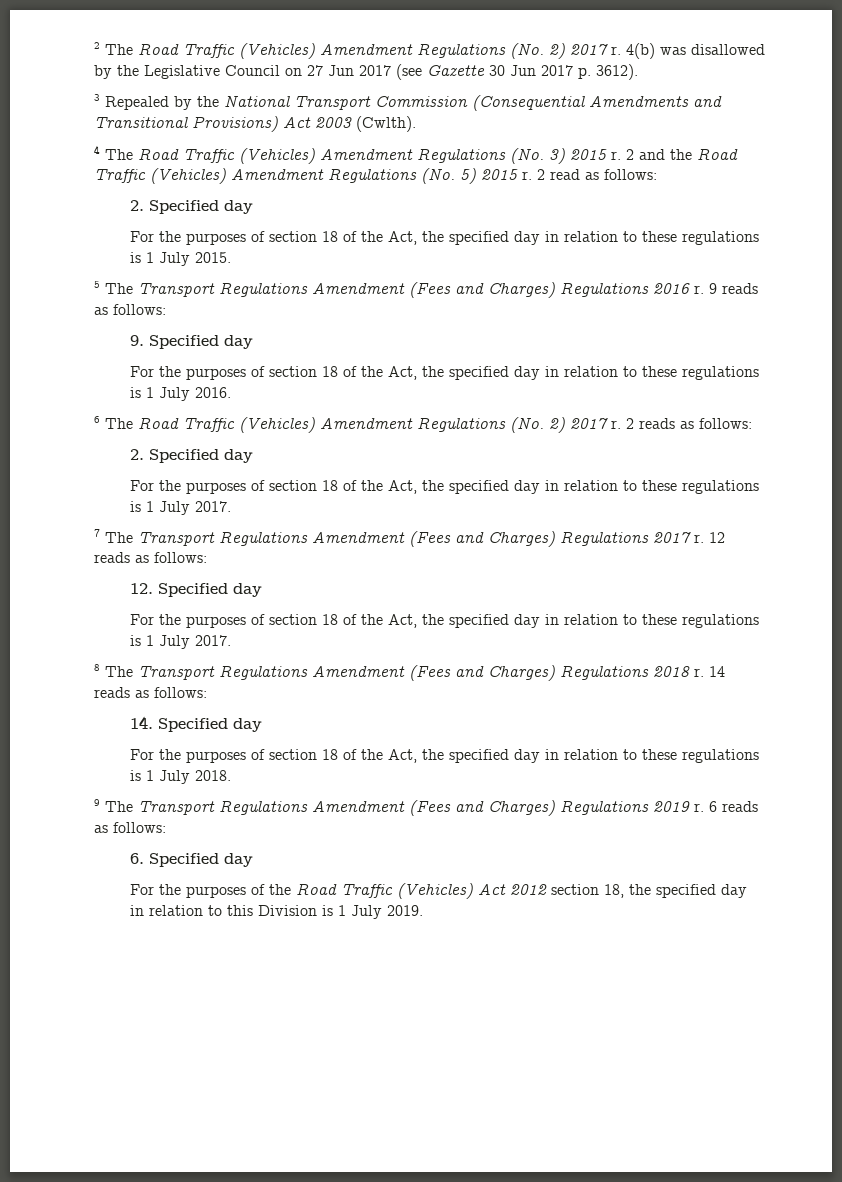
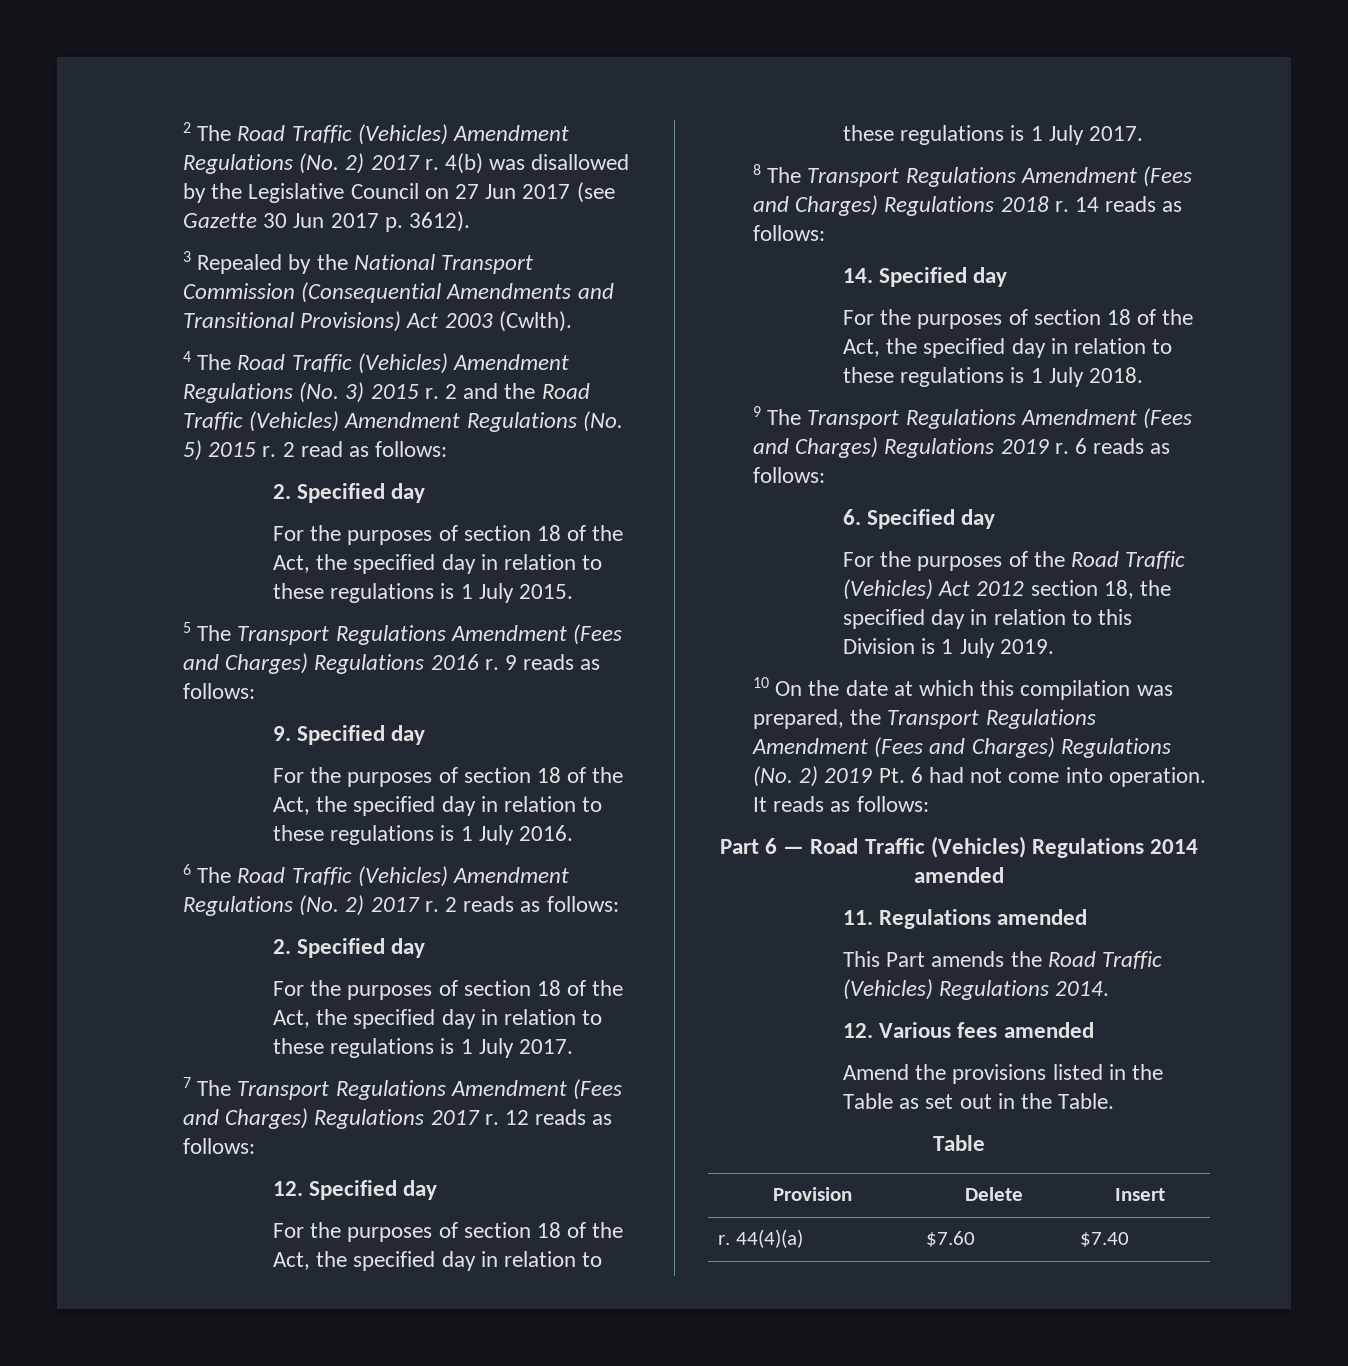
+ 10 On the date at which this compilation was prepared, the Transport Regulations Amendment (Fees and Charges) Regulations (No. 2) 2019 Pt. 6 had not come into operation. It reads as follows:
+ Part 6 — Road Traffic (Vehicles) Regulations 2014 amended
+ 11. Regulations amended
+ This Part amends the Road Traffic (Vehicles) Regulations 2014.
+ 12. Various fees amended
+ Amend the provisions listed in the Table as set out in the Table.
+ Table
+ Provision | Delete | Insert
+ r. 44(4)(a) | $7.60 | $7.40

